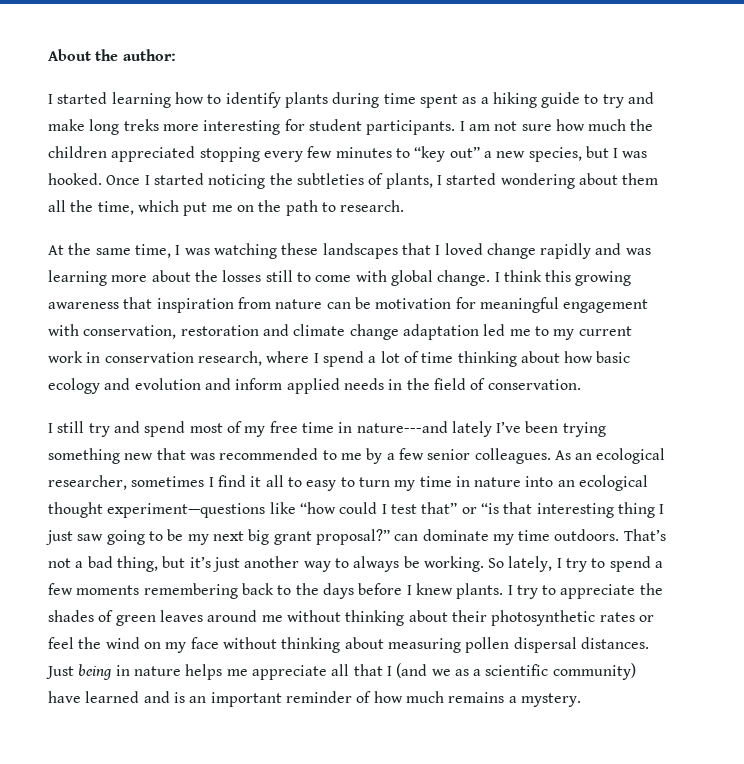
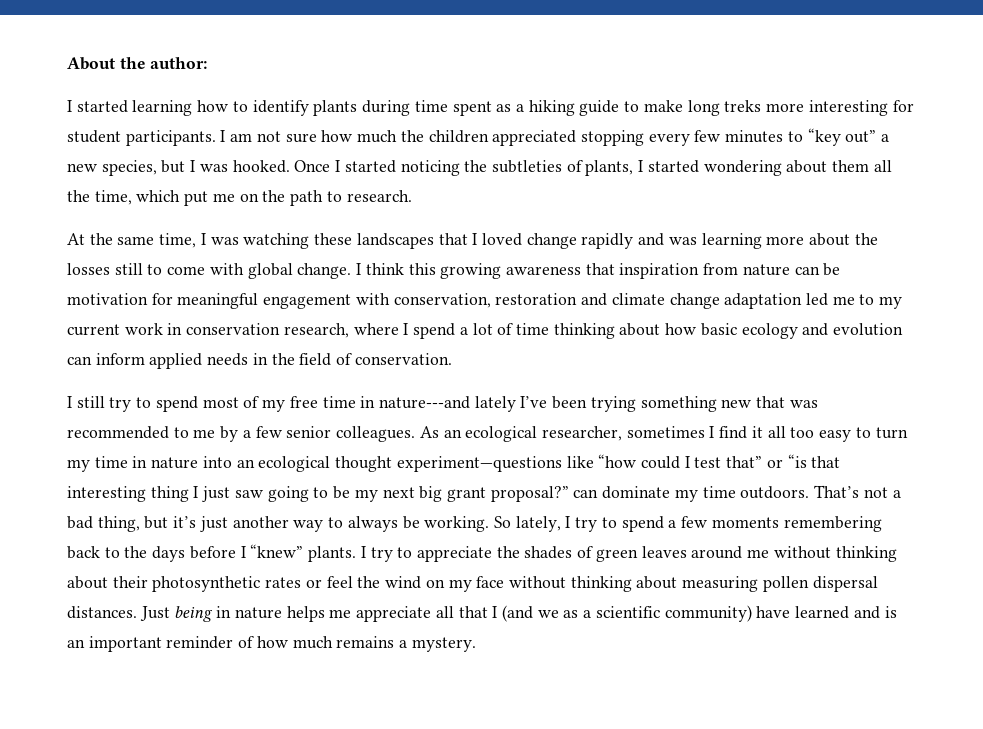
- I started learning how to identify plants during time spent as a hiking guide to try and make long treks more interesting for student participants.
+ I started learning how to identify plants during time spent as a hiking guide to make long treks more interesting for student participants.
- I think this growing awareness that inspiration from nature can be motivation for meaningful engagement with conservation, restoration and climate change adaptation led me to my current work in conservation research, where I spend a lot of time thinking about how basic ecology and evolution and inform applied needs in the field of conservation.
+ I think this growing awareness that inspiration from nature can be motivation for meaningful engagement with conservation, restoration and climate change adaptation led me to my current work in conservation research, where I spend a lot of time thinking about how basic ecology and evolution can inform applied needs in the field of conservation.
- I still try and spend most of my free time in nature---and lately I’ve been trying something new that was recommended to me by a few senior colleagues.
+ I still try to spend most of my free time in nature---and lately I’ve been trying something new that was recommended to me by a few senior colleagues.
- As an ecological researcher, sometimes I find it all to easy to turn my time in nature into an ecological thought experiment—questions like “how could I test that” or “is that interesting thing I just saw going to be my next big grant proposal?” can dominate my time outdoors.
+ As an ecological researcher, sometimes I find it all too easy to turn my time in nature into an ecological thought experiment—questions like “how could I test that” or “is that interesting thing I just saw going to be my next big grant proposal?” can dominate my time outdoors.
- So lately, I try to spend a few moments remembering back to the days before I knew plants.
+ So lately, I try to spend a few moments remembering back to the days before I “knew” plants.

